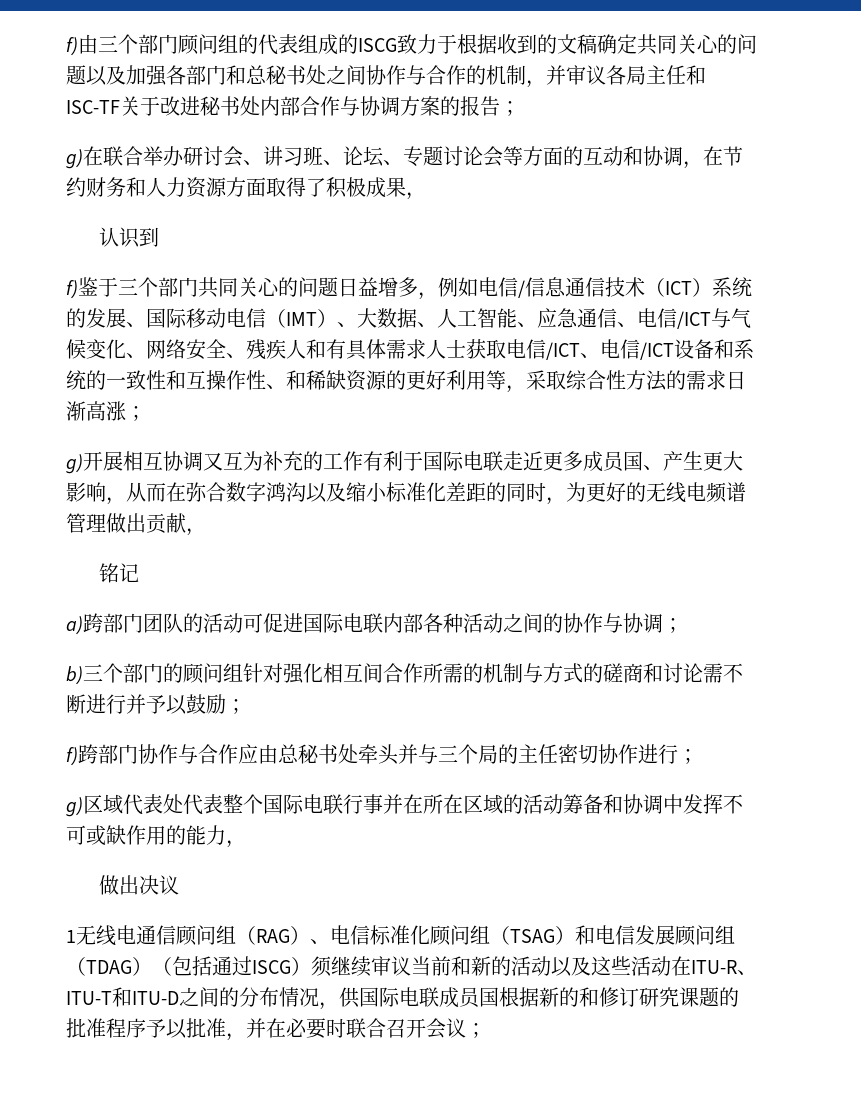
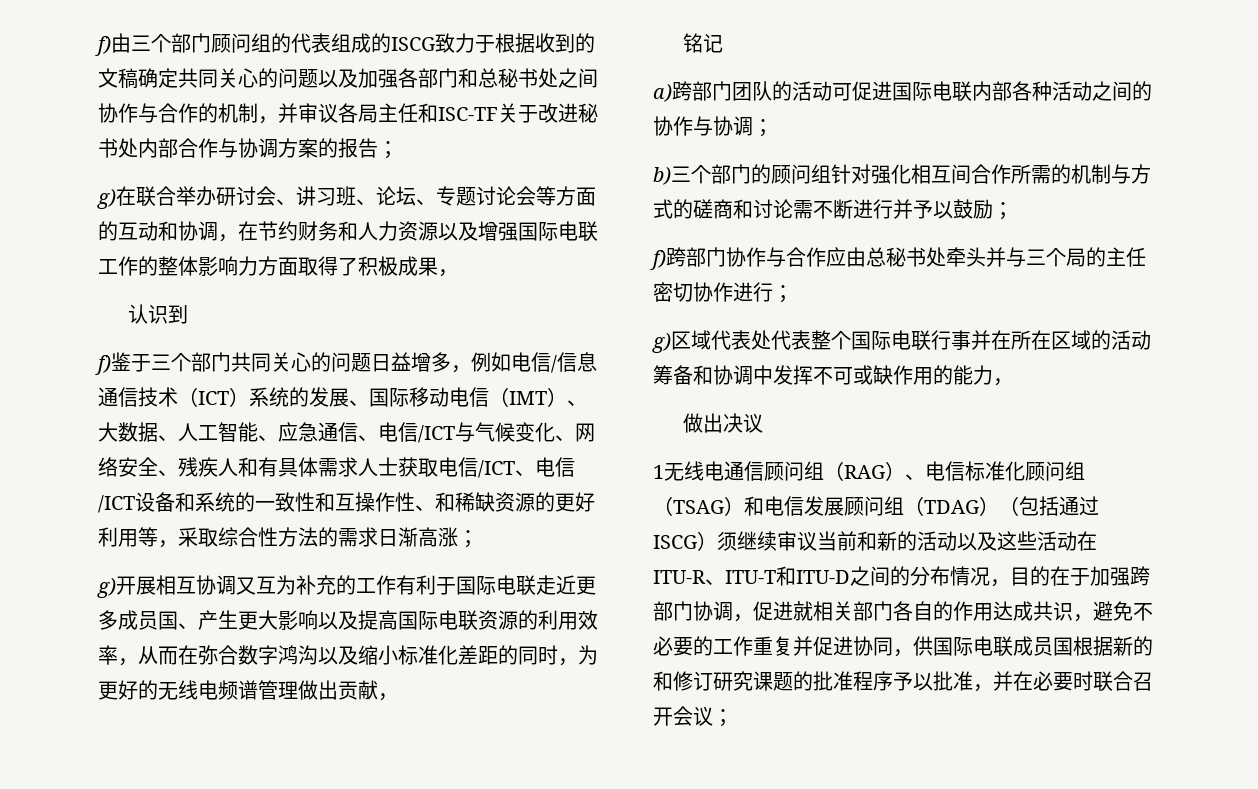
- g)在联合举办研讨会、讲习班、论坛、专题讨论会等方面的互动和协调，在节约财务和人力资源方面取得了积极成果，
+ g)在联合举办研讨会、讲习班、论坛、专题讨论会等方面的互动和协调，在节约财务和人力资源以及增强国际电联工作的整体影响力方面取得了积极成果，
- g)开展相互协调又互为补充的工作有利于国际电联走近更多成员国、产生更大影响，从而在弥合数字鸿沟以及缩小标准化差距的同时，为更好的无线电频谱管理做出贡献，
+ g)开展相互协调又互为补充的工作有利于国际电联走近更多成员国、产生更大影响以及提高国际电联资源的利用效率，从而在弥合数字鸿沟以及缩小标准化差距的同时，为更好的无线电频谱管理做出贡献，
- 1无线电通信顾问组（RAG）、电信标准化顾问组（TSAG）和电信发展顾问组（TDAG）（包括通过ISCG）须继续审议当前和新的活动以及这些活动在ITU-R、ITU-T和ITU-D之间的分布情况，供国际电联成员国根据新的和修订研究课题的批准程序予以批准，并在必要时联合召开会议；
+ 1无线电通信顾问组（RAG）、电信标准化顾问组（TSAG）和电信发展顾问组（TDAG）（包括通过ISCG）须继续审议当前和新的活动以及这些活动在ITU-R、ITU-T和ITU-D之间的分布情况，目的在于加强跨部门协调，促进就相关部门各自的作用达成共识，避免不必要的工作重复并促进协同，供国际电联成员国根据新的和修订研究课题的批准程序予以批准，并在必要时联合召开会议；

